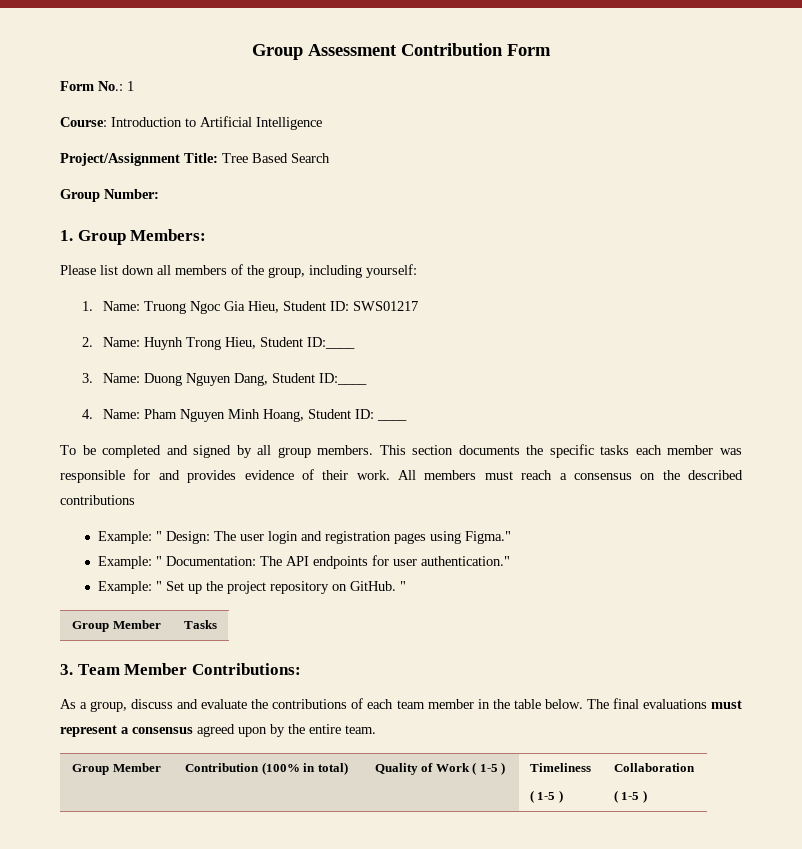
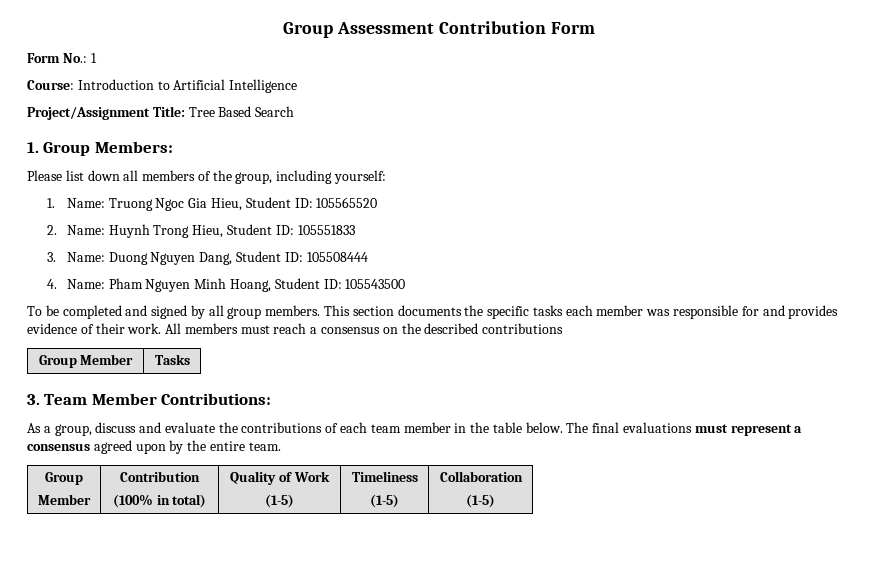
- Group Number:
- 1. Name: Truong Ngoc Gia Hieu, Student ID: SWS01217
+ 1. Name: Truong Ngoc Gia Hieu, Student ID: 105565520
- 2. Name: Huynh Trong Hieu, Student ID:____
+ 2. Name: Huynh Trong Hieu, Student ID: 105551833
- 3. Name: Duong Nguyen Dang, Student ID:____
+ 3. Name: Duong Nguyen Dang, Student ID: 105508444
- 4. Name: Pham Nguyen Minh Hoang, Student ID: ____
+ 4. Name: Pham Nguyen Minh Hoang, Student ID: 105543500
- Example: " Design: The user login and registration pages using Figma."
- Example: " Documentation: The API endpoints for user authentication."
- Example: " Set up the project repository on GitHub. "
  The final evaluations must represent a consensus agreed upon by the entire team.
- Group Member | Contribution (100% in total) | Quality of Work ( 1-5 ) | Timeliness
- ( 1-5 ) | Collaboration
- ( 1-5 )
+ Group
+ Member | Contribution
+ (100% in total) | Quality of Work
+ (1-5) | Timeliness
+ (1-5) | Collaboration
+ (1-5)

